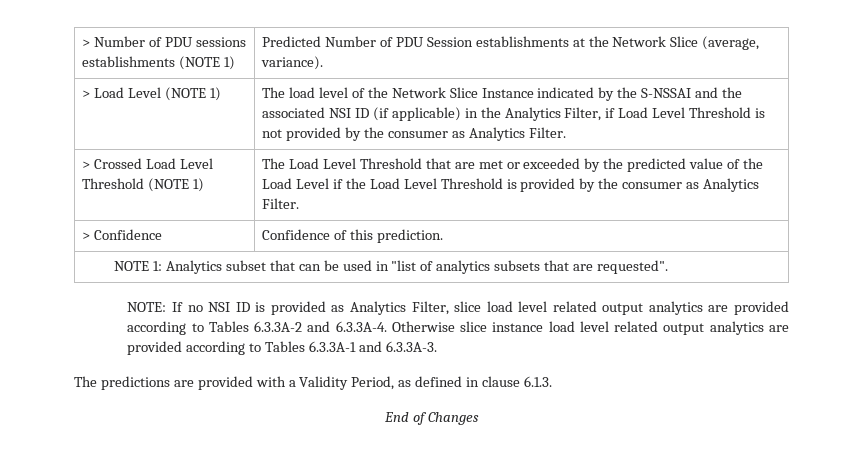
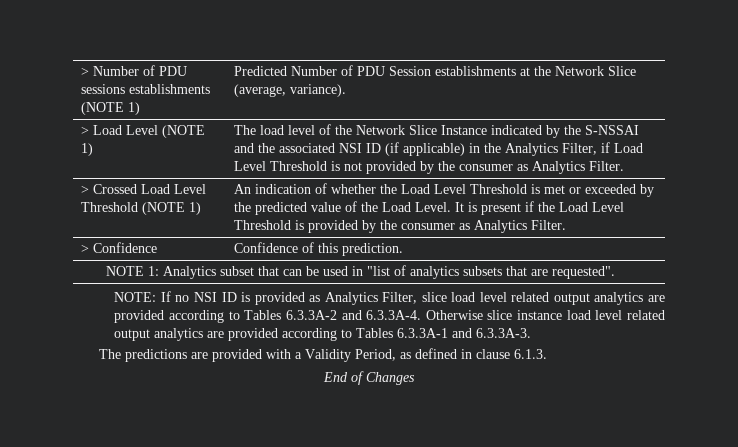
- The Load Level Threshold that are met or exceeded by the predicted value of the Load Level if the Load Level Threshold is provided by the consumer as Analytics Filter.
+ An indication of whether the Load Level Threshold is met or exceeded by the predicted value of the Load Level. It is present if the Load Level Threshold is provided by the consumer as Analytics Filter.

